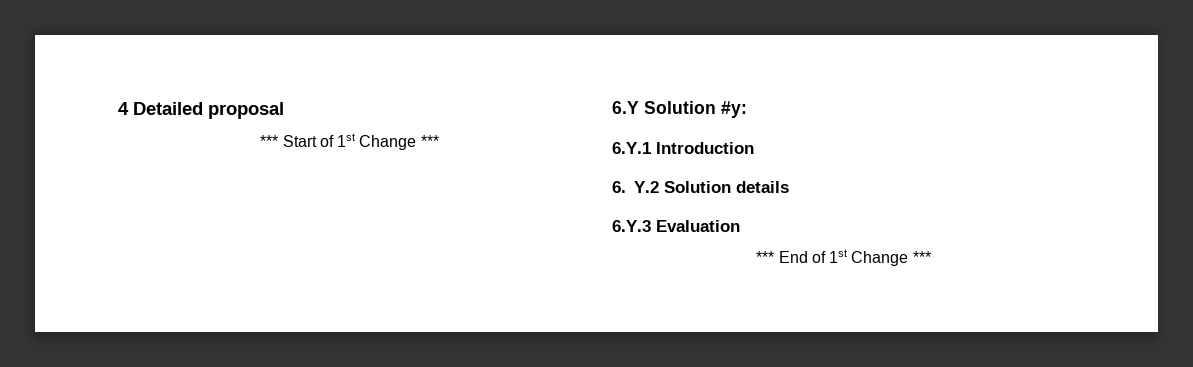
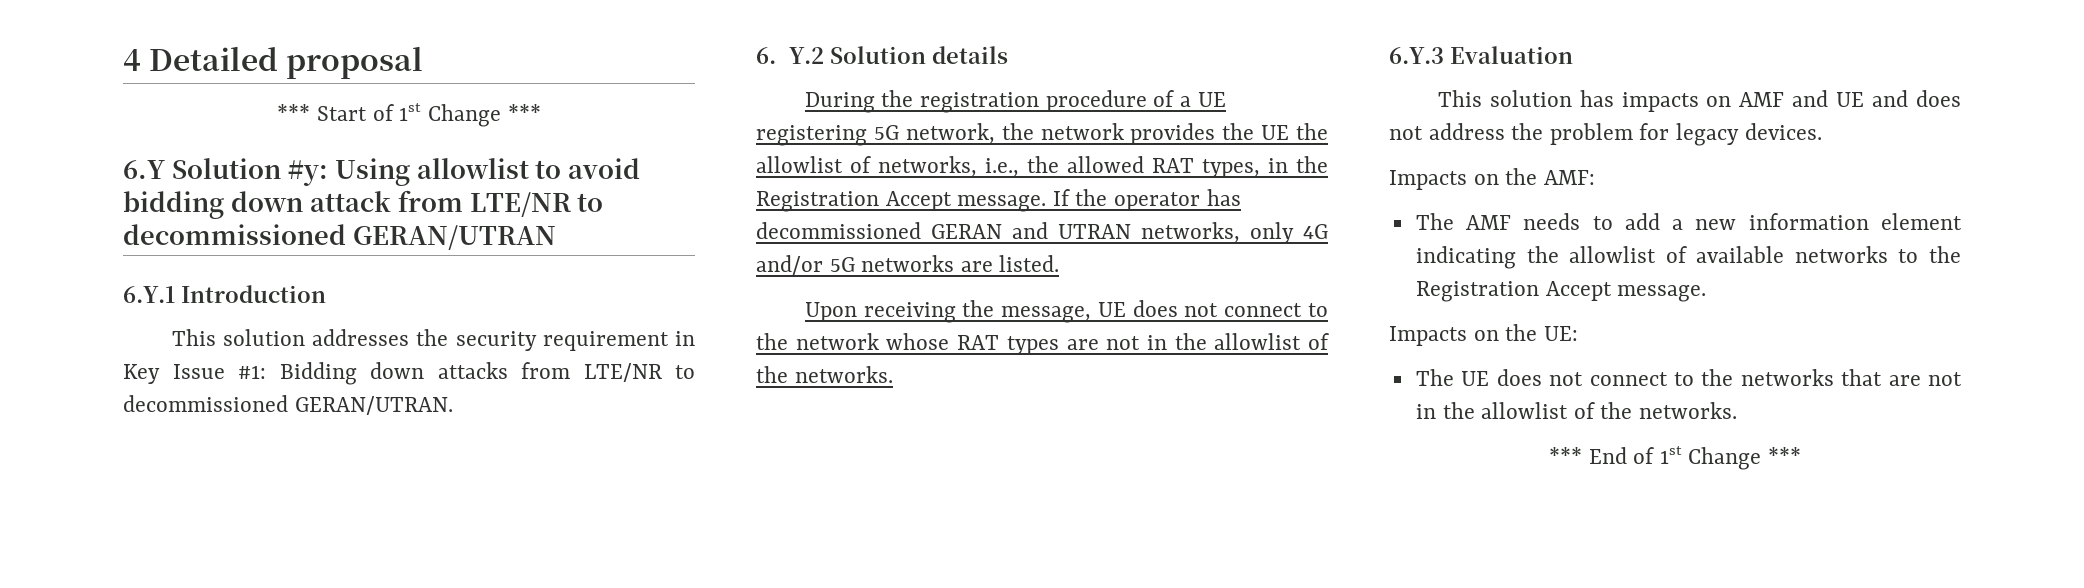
- 6.Y Solution #y:
+ 6.Y Solution #y: Using allowlist to avoid bidding down attack from LTE/NR to decommissioned GERAN/UTRAN
  6.Y.1 Introduction
+ This solution addresses the security requirement in Key Issue #1: Bidding down attacks from LTE/NR to decommissioned GERAN/UTRAN.
  6. Y.2 Solution details
+ During the registration procedure of a UE registering 5G network, the network provides the UE the allowlist of networks, i.e., the allowed RAT types, in the Registration Accept message. If the operator has decommissioned GERAN and UTRAN networks, only 4G and/or 5G networks are listed.
+ Upon receiving the message, UE does not connect to the network whose RAT types are not in the allowlist of the networks.
  6.Y.3 Evaluation
+ This solution has impacts on AMF and UE and does not address the problem for legacy devices.
+ Impacts on the AMF:
+ The AMF needs to add a new information element indicating the allowlist of available networks to the Registration Accept message.
+ Impacts on the UE:
+ The UE does not connect to the networks that are not in the allowlist of the networks.

